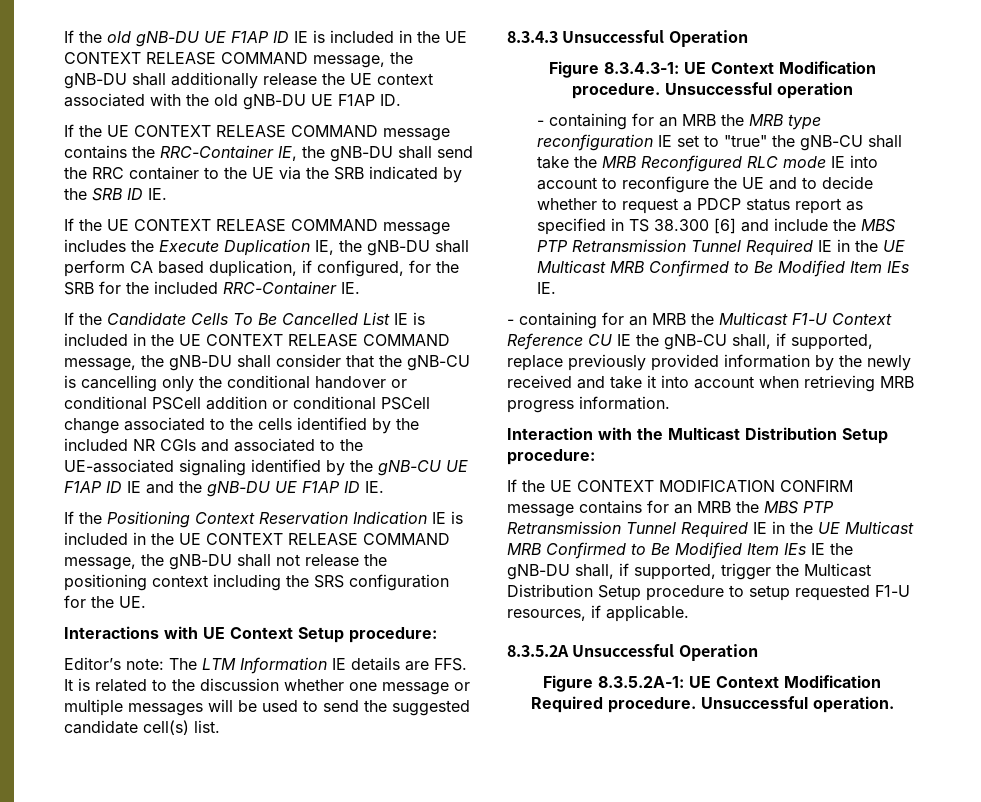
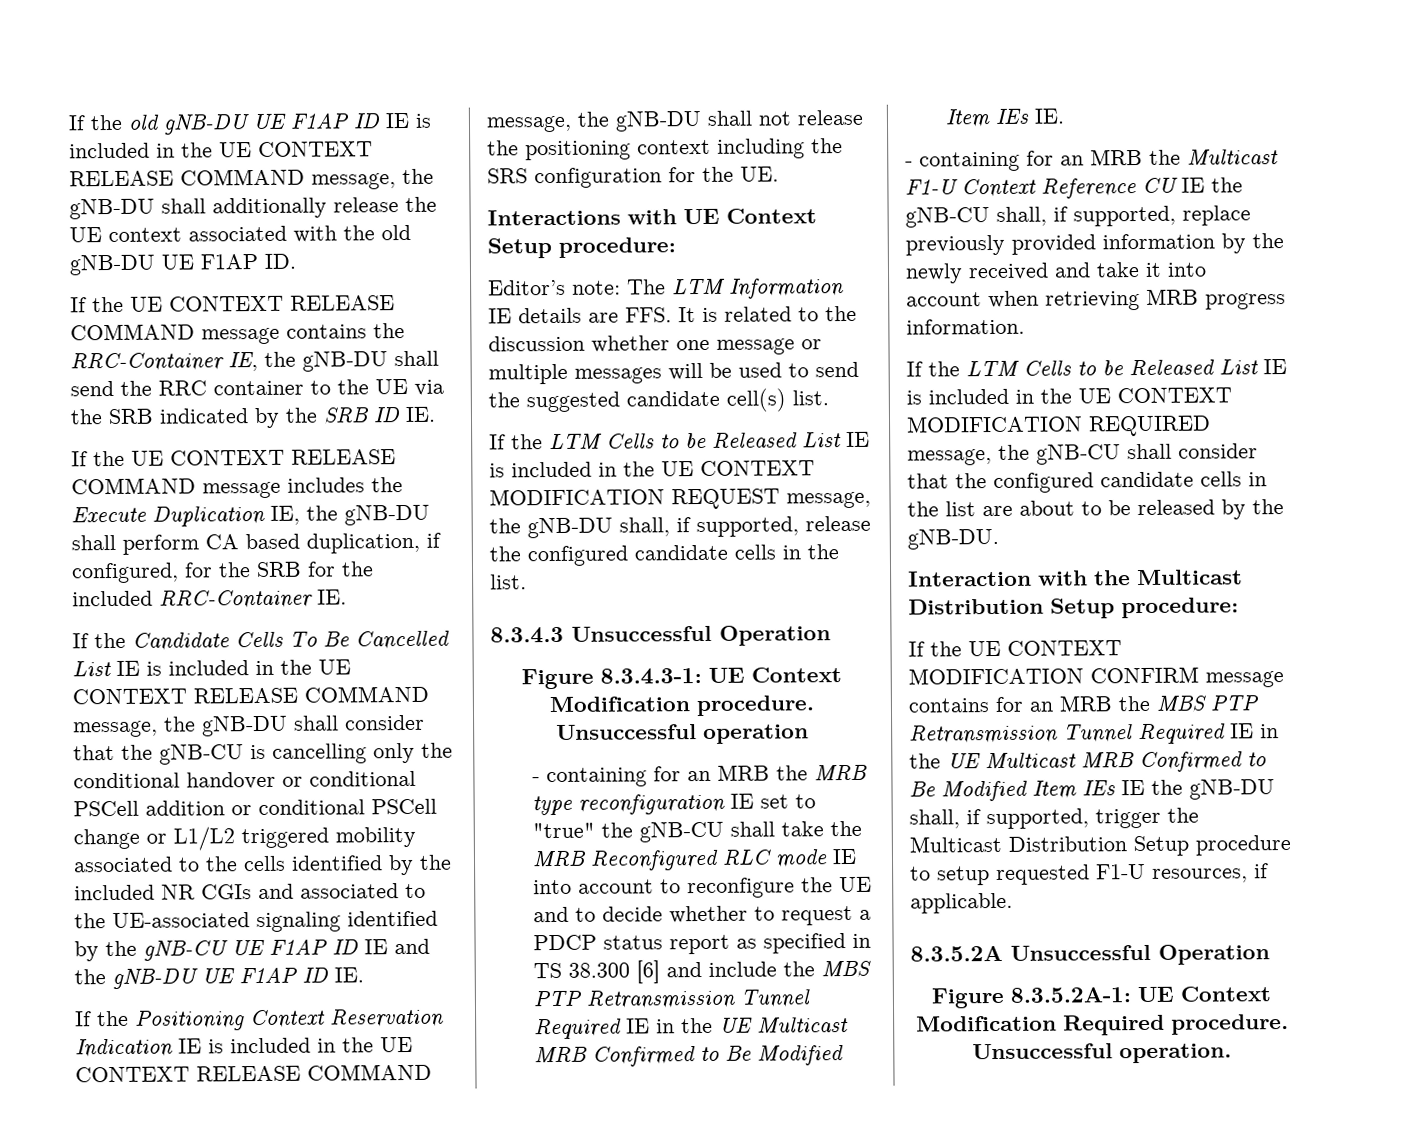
- If the Candidate Cells To Be Cancelled List IE is included in the UE CONTEXT RELEASE COMMAND message, the gNB-DU shall consider that the gNB-CU is cancelling only the conditional handover or conditional PSCell addition or conditional PSCell change associated to the cells identified by the included NR CGIs and associated to the UE-associated signaling identified by the gNB-CU UE F1AP ID IE and the gNB-DU UE F1AP ID IE.
+ If the Candidate Cells To Be Cancelled List IE is included in the UE CONTEXT RELEASE COMMAND message, the gNB-DU shall consider that the gNB-CU is cancelling only the conditional handover or conditional PSCell addition or conditional PSCell change or L1/L2 triggered mobility associated to the cells identified by the included NR CGIs and associated to the UE-associated signaling identified by the gNB-CU UE F1AP ID IE and the gNB-DU UE F1AP ID IE.
+ If the LTM Cells to be Released List IE is included in the UE CONTEXT MODIFICATION REQUEST message, the gNB-DU shall, if supported, release the configured candidate cells in the list.
+ If the LTM Cells to be Released List IE is included in the UE CONTEXT MODIFICATION REQUIRED message, the gNB-CU shall consider that the configured candidate cells in the list are about to be released by the gNB-DU.

